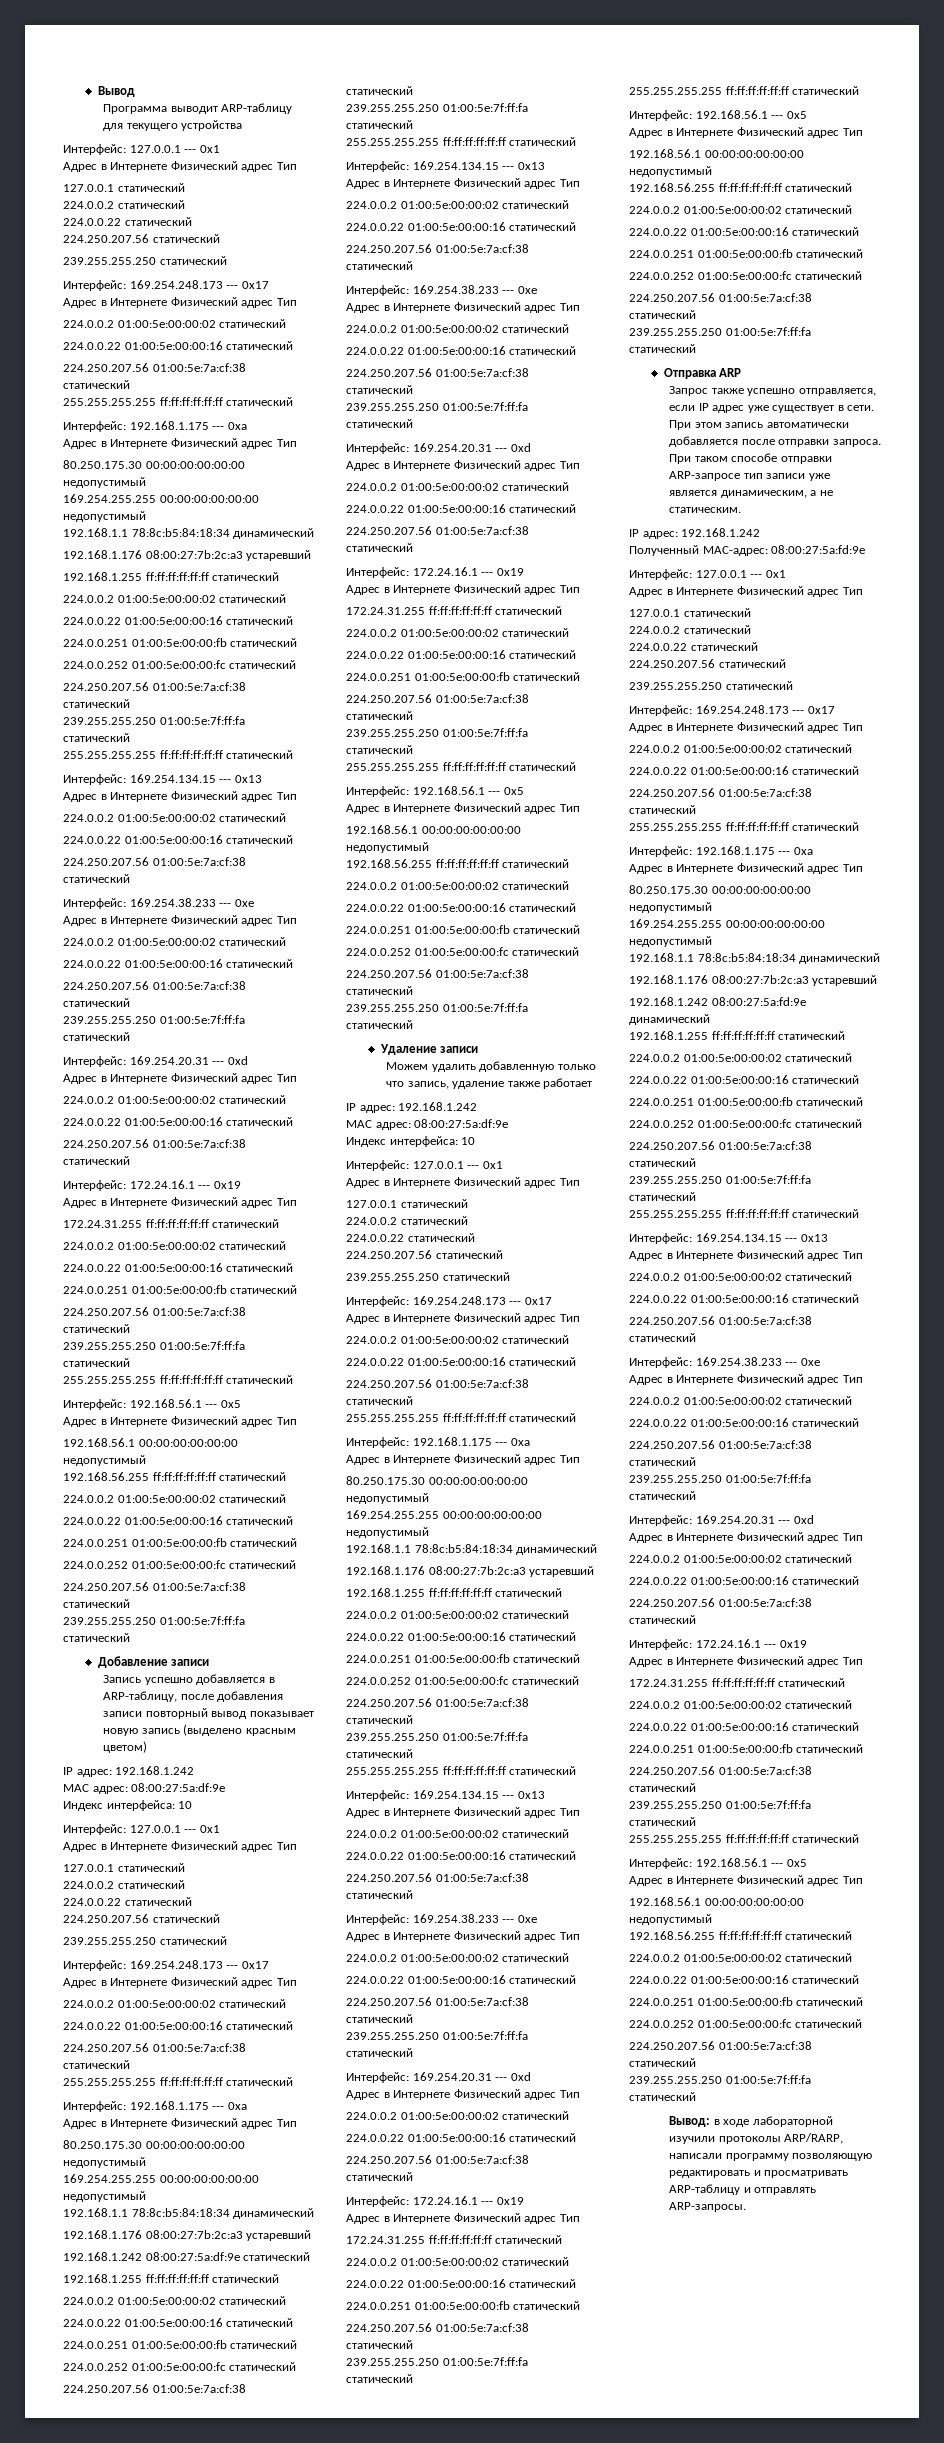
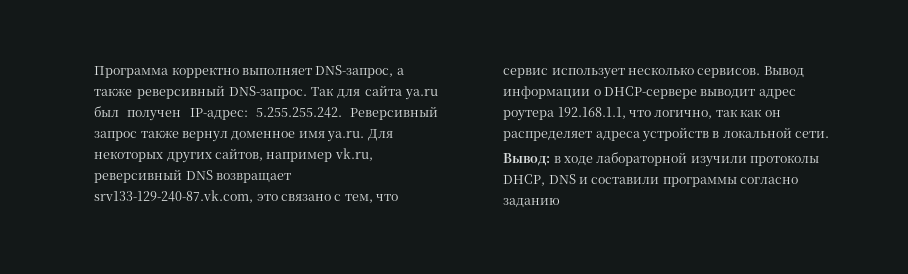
- Вывод
- Программа выводит ARP-таблицу для текущего устройства
- Интерфейс: 127.0.0.1 --- 0x1
- Адрес в Интернете Физический адрес Тип
- 127.0.0.1 статический
- 224.0.0.2 статический
- 224.0.0.22 статический
- 224.250.207.56 статический
- 239.255.255.250 статический
- Интерфейс: 169.254.248.173 --- 0x17
- Адрес в Интернете Физический адрес Тип
- 224.0.0.2 01:00:5e:00:00:02 статический
- 224.0.0.22 01:00:5e:00:00:16 статический
- 224.250.207.56 01:00:5e:7a:cf:38 статический
- 255.255.255.255 ff:ff:ff:ff:ff:ff статический
- Интерфейс: 192.168.1.175 --- 0xa
- Адрес в Интернете Физический адрес Тип
- 80.250.175.30 00:00:00:00:00:00 недопустимый
- 169.254.255.255 00:00:00:00:00:00 недопустимый
- 192.168.1.1 78:8c:b5:84:18:34 динамический
- 192.168.1.176 08:00:27:7b:2c:a3 устаревший
- 192.168.1.255 ff:ff:ff:ff:ff:ff статический
- 224.0.0.2 01:00:5e:00:00:02 статический
- 224.0.0.22 01:00:5e:00:00:16 статический
- 224.0.0.251 01:00:5e:00:00:fb статический
- 224.0.0.252 01:00:5e:00:00:fc статический
- 224.250.207.56 01:00:5e:7a:cf:38 статический
- 239.255.255.250 01:00:5e:7f:ff:fa статический
- 255.255.255.255 ff:ff:ff:ff:ff:ff статический
- Интерфейс: 169.254.134.15 --- 0x13
- Адрес в Интернете Физический адрес Тип
- 224.0.0.2 01:00:5e:00:00:02 статический
- 224.0.0.22 01:00:5e:00:00:16 статический
- 224.250.207.56 01:00:5e:7a:cf:38 статический
- Интерфейс: 169.254.38.233 --- 0xe
- Адрес в Интернете Физический адрес Тип
- 224.0.0.2 01:00:5e:00:00:02 статический
- 224.0.0.22 01:00:5e:00:00:16 статический
- 224.250.207.56 01:00:5e:7a:cf:38 статический
- 239.255.255.250 01:00:5e:7f:ff:fa статический
- Интерфейс: 169.254.20.31 --- 0xd
- Адрес в Интернете Физический адрес Тип
- 224.0.0.2 01:00:5e:00:00:02 статический
- 224.0.0.22 01:00:5e:00:00:16 статический
- 224.250.207.56 01:00:5e:7a:cf:38 статический
- Интерфейс: 172.24.16.1 --- 0x19
- Адрес в Интернете Физический адрес Тип
- 172.24.31.255 ff:ff:ff:ff:ff:ff статический
- 224.0.0.2 01:00:5e:00:00:02 статический
- 224.0.0.22 01:00:5e:00:00:16 статический
- 224.0.0.251 01:00:5e:00:00:fb статический
- 224.250.207.56 01:00:5e:7a:cf:38 статический
- 239.255.255.250 01:00:5e:7f:ff:fa статический
- 255.255.255.255 ff:ff:ff:ff:ff:ff статический
- Интерфейс: 192.168.56.1 --- 0x5
- Адрес в Интернете Физический адрес Тип
- 192.168.56.1 00:00:00:00:00:00 недопустимый
- 192.168.56.255 ff:ff:ff:ff:ff:ff статический
- 224.0.0.2 01:00:5e:00:00:02 статический
- 224.0.0.22 01:00:5e:00:00:16 статический
- 224.0.0.251 01:00:5e:00:00:fb статический
- 224.0.0.252 01:00:5e:00:00:fc статический
- 224.250.207.56 01:00:5e:7a:cf:38 статический
- 239.255.255.250 01:00:5e:7f:ff:fa статический
- Добавление записи
- Запись успешно добавляется в ARP-таблицу, после добавления записи повторный вывод показывает новую запись (выделено красным цветом)
- IP адрес: 192.168.1.242
- MAC адрес: 08:00:27:5a:df:9e
- Индекс интерфейса: 10
- Интерфейс: 127.0.0.1 --- 0x1
- Адрес в Интернете Физический адрес Тип
- 127.0.0.1 статический
- 224.0.0.2 статический
- 224.0.0.22 статический
- 224.250.207.56 статический
- 239.255.255.250 статический
- Интерфейс: 169.254.248.173 --- 0x17
- Адрес в Интернете Физический адрес Тип
- 224.0.0.2 01:00:5e:00:00:02 статический
- 224.0.0.22 01:00:5e:00:00:16 статический
- 224.250.207.56 01:00:5e:7a:cf:38 статический
- 255.255.255.255 ff:ff:ff:ff:ff:ff статический
- Интерфейс: 192.168.1.175 --- 0xa
- Адрес в Интернете Физический адрес Тип
- 80.250.175.30 00:00:00:00:00:00 недопустимый
- 169.254.255.255 00:00:00:00:00:00 недопустимый
- 192.168.1.1 78:8c:b5:84:18:34 динамический
- 192.168.1.176 08:00:27:7b:2c:a3 устаревший
- 192.168.1.242 08:00:27:5a:df:9e статический
- 192.168.1.255 ff:ff:ff:ff:ff:ff статический
- 224.0.0.2 01:00:5e:00:00:02 статический
- 224.0.0.22 01:00:5e:00:00:16 статический
- 224.0.0.251 01:00:5e:00:00:fb статический
- 224.0.0.252 01:00:5e:00:00:fc статический
- 224.250.207.56 01:00:5e:7a:cf:38 статический
- 239.255.255.250 01:00:5e:7f:ff:fa статический
- 255.255.255.255 ff:ff:ff:ff:ff:ff статический
- Интерфейс: 169.254.134.15 --- 0x13
- Адрес в Интернете Физический адрес Тип
- 224.0.0.2 01:00:5e:00:00:02 статический
- 224.0.0.22 01:00:5e:00:00:16 статический
- 224.250.207.56 01:00:5e:7a:cf:38 статический
- Интерфейс: 169.254.38.233 --- 0xe
- Адрес в Интернете Физический адрес Тип
- 224.0.0.2 01:00:5e:00:00:02 статический
- 224.0.0.22 01:00:5e:00:00:16 статический
- 224.250.207.56 01:00:5e:7a:cf:38 статический
- 239.255.255.250 01:00:5e:7f:ff:fa статический
- Интерфейс: 169.254.20.31 --- 0xd
- Адрес в Интернете Физический адрес Тип
- 224.0.0.2 01:00:5e:00:00:02 статический
- 224.0.0.22 01:00:5e:00:00:16 статический
- 224.250.207.56 01:00:5e:7a:cf:38 статический
- Интерфейс: 172.24.16.1 --- 0x19
- Адрес в Интернете Физический адрес Тип
- 172.24.31.255 ff:ff:ff:ff:ff:ff статический
- 224.0.0.2 01:00:5e:00:00:02 статический
- 224.0.0.22 01:00:5e:00:00:16 статический
- 224.0.0.251 01:00:5e:00:00:fb статический
- 224.250.207.56 01:00:5e:7a:cf:38 статический
- 239.255.255.250 01:00:5e:7f:ff:fa статический
- 255.255.255.255 ff:ff:ff:ff:ff:ff статический
- Интерфейс: 192.168.56.1 --- 0x5
- Адрес в Интернете Физический адрес Тип
- 192.168.56.1 00:00:00:00:00:00 недопустимый
- 192.168.56.255 ff:ff:ff:ff:ff:ff статический
- 224.0.0.2 01:00:5e:00:00:02 статический
- 224.0.0.22 01:00:5e:00:00:16 статический
- 224.0.0.251 01:00:5e:00:00:fb статический
- 224.0.0.252 01:00:5e:00:00:fc статический
- 224.250.207.56 01:00:5e:7a:cf:38 статический
- 239.255.255.250 01:00:5e:7f:ff:fa статический
- Удаление записи
- Можем удалить добавленную только что запись, удаление также работает
- IP адрес: 192.168.1.242
- MAC адрес: 08:00:27:5a:df:9e
- Индекс интерфейса: 10
- Интерфейс: 127.0.0.1 --- 0x1
- Адрес в Интернете Физический адрес Тип
- 127.0.0.1 статический
- 224.0.0.2 статический
- 224.0.0.22 статический
- 224.250.207.56 статический
- 239.255.255.250 статический
- Интерфейс: 169.254.248.173 --- 0x17
- Адрес в Интернете Физический адрес Тип
- 224.0.0.2 01:00:5e:00:00:02 статический
- 224.0.0.22 01:00:5e:00:00:16 статический
- 224.250.207.56 01:00:5e:7a:cf:38 статический
- 255.255.255.255 ff:ff:ff:ff:ff:ff статический
- Интерфейс: 192.168.1.175 --- 0xa
- Адрес в Интернете Физический адрес Тип
- 80.250.175.30 00:00:00:00:00:00 недопустимый
- 169.254.255.255 00:00:00:00:00:00 недопустимый
- 192.168.1.1 78:8c:b5:84:18:34 динамический
- 192.168.1.176 08:00:27:7b:2c:a3 устаревший
- 192.168.1.255 ff:ff:ff:ff:ff:ff статический
- 224.0.0.2 01:00:5e:00:00:02 статический
- 224.0.0.22 01:00:5e:00:00:16 статический
- 224.0.0.251 01:00:5e:00:00:fb статический
- 224.0.0.252 01:00:5e:00:00:fc статический
- 224.250.207.56 01:00:5e:7a:cf:38 статический
- 239.255.255.250 01:00:5e:7f:ff:fa статический
- 255.255.255.255 ff:ff:ff:ff:ff:ff статический
- Интерфейс: 169.254.134.15 --- 0x13
- Адрес в Интернете Физический адрес Тип
- 224.0.0.2 01:00:5e:00:00:02 статический
- 224.0.0.22 01:00:5e:00:00:16 статический
- 224.250.207.56 01:00:5e:7a:cf:38 статический
- Интерфейс: 169.254.38.233 --- 0xe
- Адрес в Интернете Физический адрес Тип
- 224.0.0.2 01:00:5e:00:00:02 статический
- 224.0.0.22 01:00:5e:00:00:16 статический
- 224.250.207.56 01:00:5e:7a:cf:38 статический
- 239.255.255.250 01:00:5e:7f:ff:fa статический
- Интерфейс: 169.254.20.31 --- 0xd
- Адрес в Интернете Физический адрес Тип
- 224.0.0.2 01:00:5e:00:00:02 статический
- 224.0.0.22 01:00:5e:00:00:16 статический
- 224.250.207.56 01:00:5e:7a:cf:38 статический
- Интерфейс: 172.24.16.1 --- 0x19
- Адрес в Интернете Физический адрес Тип
- 172.24.31.255 ff:ff:ff:ff:ff:ff статический
- 224.0.0.2 01:00:5e:00:00:02 статический
- 224.0.0.22 01:00:5e:00:00:16 статический
- 224.0.0.251 01:00:5e:00:00:fb статический
- 224.250.207.56 01:00:5e:7a:cf:38 статический
- 239.255.255.250 01:00:5e:7f:ff:fa статический
- 255.255.255.255 ff:ff:ff:ff:ff:ff статический
- Интерфейс: 192.168.56.1 --- 0x5
- Адрес в Интернете Физический адрес Тип
- 192.168.56.1 00:00:00:00:00:00 недопустимый
- 192.168.56.255 ff:ff:ff:ff:ff:ff статический
- 224.0.0.2 01:00:5e:00:00:02 статический
- 224.0.0.22 01:00:5e:00:00:16 статический
- 224.0.0.251 01:00:5e:00:00:fb статический
- 224.0.0.252 01:00:5e:00:00:fc статический
- 224.250.207.56 01:00:5e:7a:cf:38 статический
- 239.255.255.250 01:00:5e:7f:ff:fa статический
- Отправка ARP
- Запрос также успешно отправляется, если IP адрес уже существует в сети. При этом запись автоматически добавляется после отправки запроса. При таком способе отправки ARP-запросе тип записи уже является динамическим, а не статическим.
- IP адрес: 192.168.1.242
- Полученный MAC-адрес: 08:00:27:5a:fd:9e
- Интерфейс: 127.0.0.1 --- 0x1
- Адрес в Интернете Физический адрес Тип
- 127.0.0.1 статический
- 224.0.0.2 статический
- 224.0.0.22 статический
- 224.250.207.56 статический
- 239.255.255.250 статический
- Интерфейс: 169.254.248.173 --- 0x17
- Адрес в Интернете Физический адрес Тип
- 224.0.0.2 01:00:5e:00:00:02 статический
- 224.0.0.22 01:00:5e:00:00:16 статический
- 224.250.207.56 01:00:5e:7a:cf:38 статический
- 255.255.255.255 ff:ff:ff:ff:ff:ff статический
- Интерфейс: 192.168.1.175 --- 0xa
- Адрес в Интернете Физический адрес Тип
- 80.250.175.30 00:00:00:00:00:00 недопустимый
- 169.254.255.255 00:00:00:00:00:00 недопустимый
- 192.168.1.1 78:8c:b5:84:18:34 динамический
- 192.168.1.176 08:00:27:7b:2c:a3 устаревший
- 192.168.1.242 08:00:27:5a:fd:9e динамический
- 192.168.1.255 ff:ff:ff:ff:ff:ff статический
- 224.0.0.2 01:00:5e:00:00:02 статический
- 224.0.0.22 01:00:5e:00:00:16 статический
- 224.0.0.251 01:00:5e:00:00:fb статический
- 224.0.0.252 01:00:5e:00:00:fc статический
- 224.250.207.56 01:00:5e:7a:cf:38 статический
- 239.255.255.250 01:00:5e:7f:ff:fa статический
- 255.255.255.255 ff:ff:ff:ff:ff:ff статический
- Интерфейс: 169.254.134.15 --- 0x13
- Адрес в Интернете Физический адрес Тип
- 224.0.0.2 01:00:5e:00:00:02 статический
- 224.0.0.22 01:00:5e:00:00:16 статический
- 224.250.207.56 01:00:5e:7a:cf:38 статический
- Интерфейс: 169.254.38.233 --- 0xe
- Адрес в Интернете Физический адрес Тип
- 224.0.0.2 01:00:5e:00:00:02 статический
- 224.0.0.22 01:00:5e:00:00:16 статический
- 224.250.207.56 01:00:5e:7a:cf:38 статический
- 239.255.255.250 01:00:5e:7f:ff:fa статический
- Интерфейс: 169.254.20.31 --- 0xd
- Адрес в Интернете Физический адрес Тип
- 224.0.0.2 01:00:5e:00:00:02 статический
- 224.0.0.22 01:00:5e:00:00:16 статический
- 224.250.207.56 01:00:5e:7a:cf:38 статический
- Интерфейс: 172.24.16.1 --- 0x19
- Адрес в Интернете Физический адрес Тип
- 172.24.31.255 ff:ff:ff:ff:ff:ff статический
- 224.0.0.2 01:00:5e:00:00:02 статический
- 224.0.0.22 01:00:5e:00:00:16 статический
- 224.0.0.251 01:00:5e:00:00:fb статический
- 224.250.207.56 01:00:5e:7a:cf:38 статический
- 239.255.255.250 01:00:5e:7f:ff:fa статический
- 255.255.255.255 ff:ff:ff:ff:ff:ff статический
- Интерфейс: 192.168.56.1 --- 0x5
- Адрес в Интернете Физический адрес Тип
- 192.168.56.1 00:00:00:00:00:00 недопустимый
- 192.168.56.255 ff:ff:ff:ff:ff:ff статический
- 224.0.0.2 01:00:5e:00:00:02 статический
- 224.0.0.22 01:00:5e:00:00:16 статический
- 224.0.0.251 01:00:5e:00:00:fb статический
- 224.0.0.252 01:00:5e:00:00:fc статический
- 224.250.207.56 01:00:5e:7a:cf:38 статический
- 239.255.255.250 01:00:5e:7f:ff:fa статический
+ Программа корректно выполняет DNS-запрос, а также реверсивный DNS-запрос. Так для сайта ya.ru был получен IP-адрес: 5.255.255.242. Реверсивный запрос также вернул доменное имя ya.ru. Для некоторых других сайтов, например vk.ru, реверсивный DNS возвращает srv133-129-240-87.vk.com, это связано с тем, что сервис использует несколько сервисов. Вывод информации о DHCP-сервере выводит адрес роутера 192.168.1.1, что логично, так как он распределяет адреса устройств в локальной сети.
- Вывод: в ходе лабораторной изучили протоколы ARP/RARP, написали программу позволяющую редактировать и просматривать ARP-таблицу и отправлять ARP-запросы.
+ Вывод: в ходе лабораторной изучили протоколы DHCP, DNS и составили программы согласно заданию

